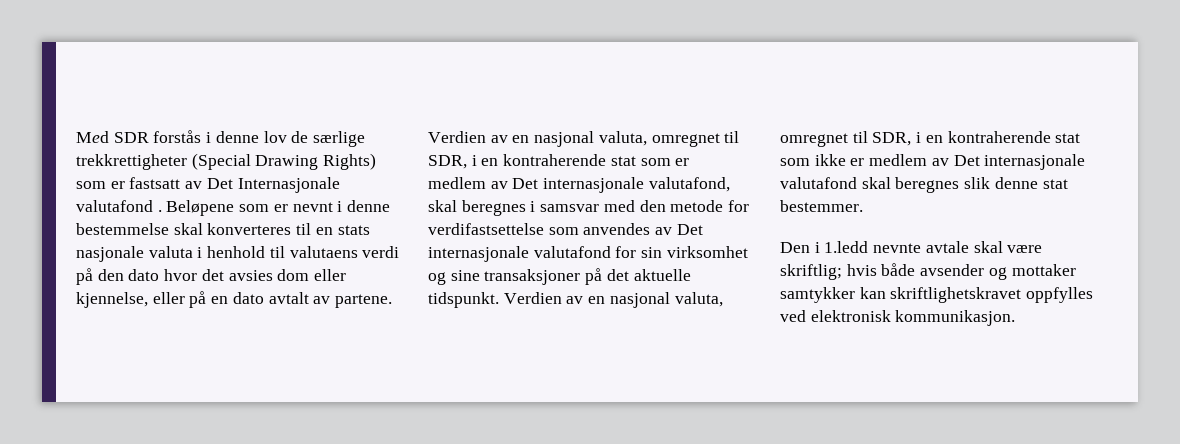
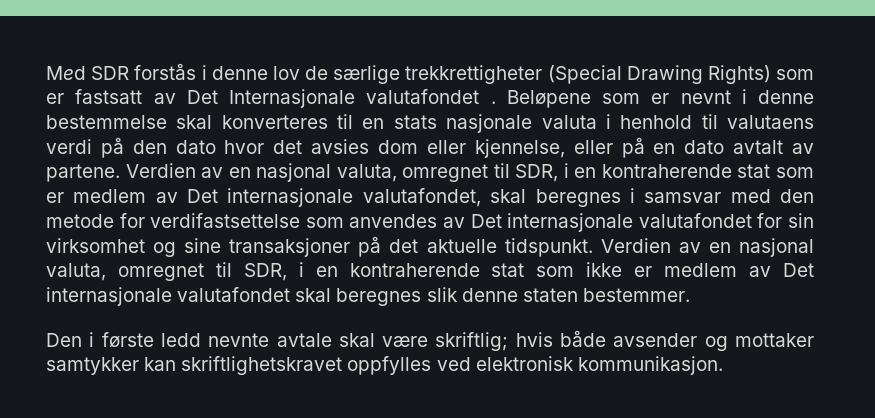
- Med SDR forstås i denne lov de særlige trekkrettigheter (Special Drawing Rights) som er fastsatt av Det Internasjonale valutafond .
+ Med SDR forstås i denne lov de særlige trekkrettigheter (Special Drawing Rights) som er fastsatt av Det Internasjonale valutafondet .
- Verdien av en nasjonal valuta, omregnet til SDR, i en kontraherende stat som er medlem av Det internasjonale valutafond, skal beregnes i samsvar med den metode for verdifastsettelse som anvendes av Det internasjonale valutafond for sin virksomhet og sine transaksjoner på det aktuelle tidspunkt.
+ Verdien av en nasjonal valuta, omregnet til SDR, i en kontraherende stat som er medlem av Det internasjonale valutafondet, skal beregnes i samsvar med den metode for verdifastsettelse som anvendes av Det internasjonale valutafondet for sin virksomhet og sine transaksjoner på det aktuelle tidspunkt.
- Verdien av en nasjonal valuta, omregnet til SDR, i en kontraherende stat som ikke er medlem av Det internasjonale valutafond skal beregnes slik denne stat bestemmer.
+ Verdien av en nasjonal valuta, omregnet til SDR, i en kontraherende stat som ikke er medlem av Det internasjonale valutafondet skal beregnes slik denne staten bestemmer.
- Den i 1.ledd nevnte avtale skal være skriftlig; hvis både avsender og mottaker samtykker kan skriftlighetskravet oppfylles ved elektronisk kommunikasjon.
+ Den i første ledd nevnte avtale skal være skriftlig; hvis både avsender og mottaker samtykker kan skriftlighetskravet oppfylles ved elektronisk kommunikasjon.

